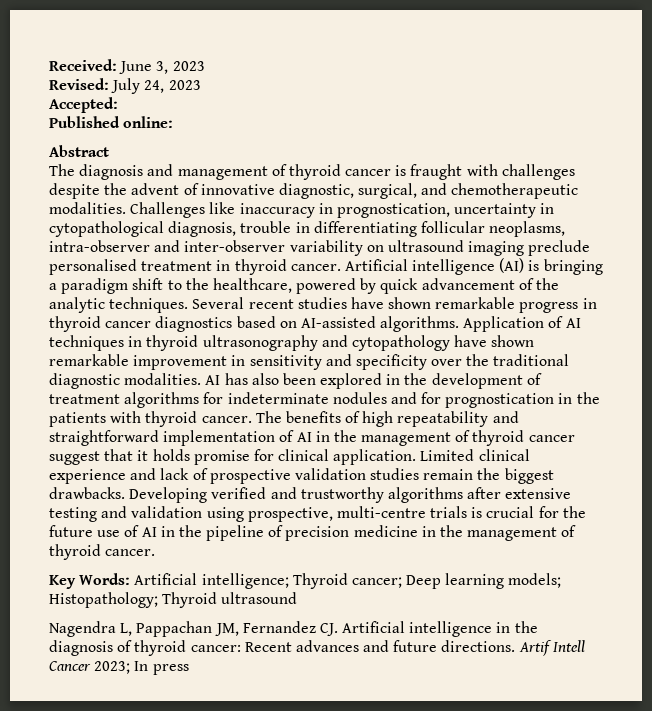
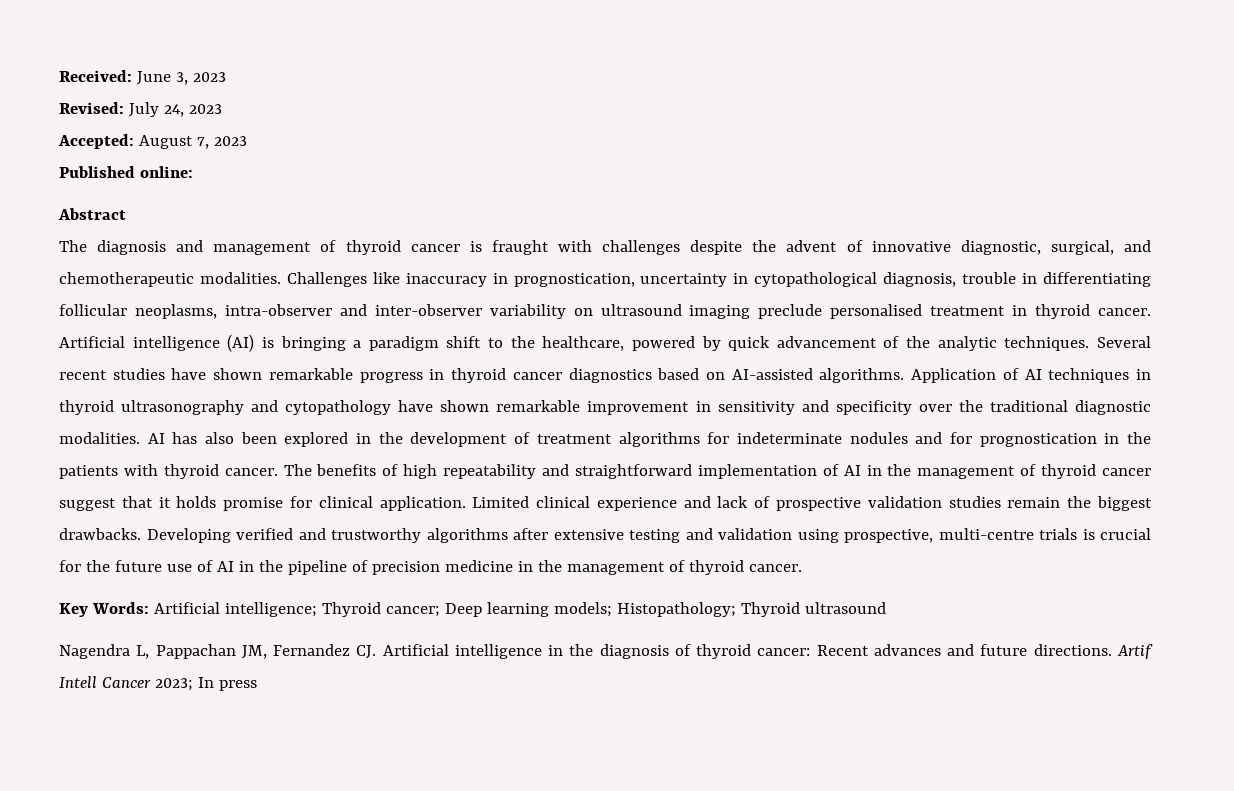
- Accepted:
+ Accepted: August 7, 2023

